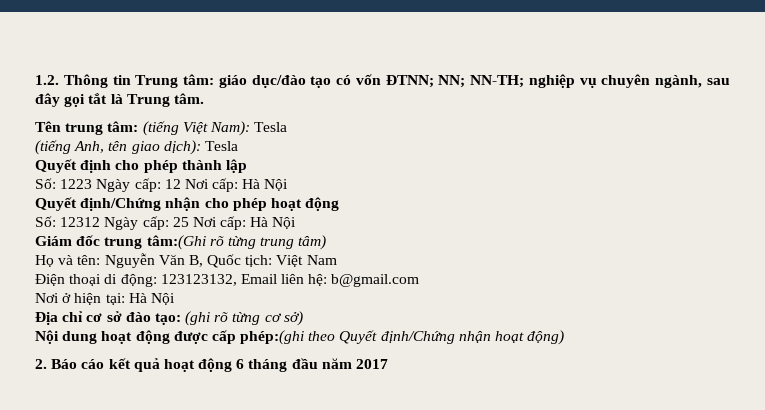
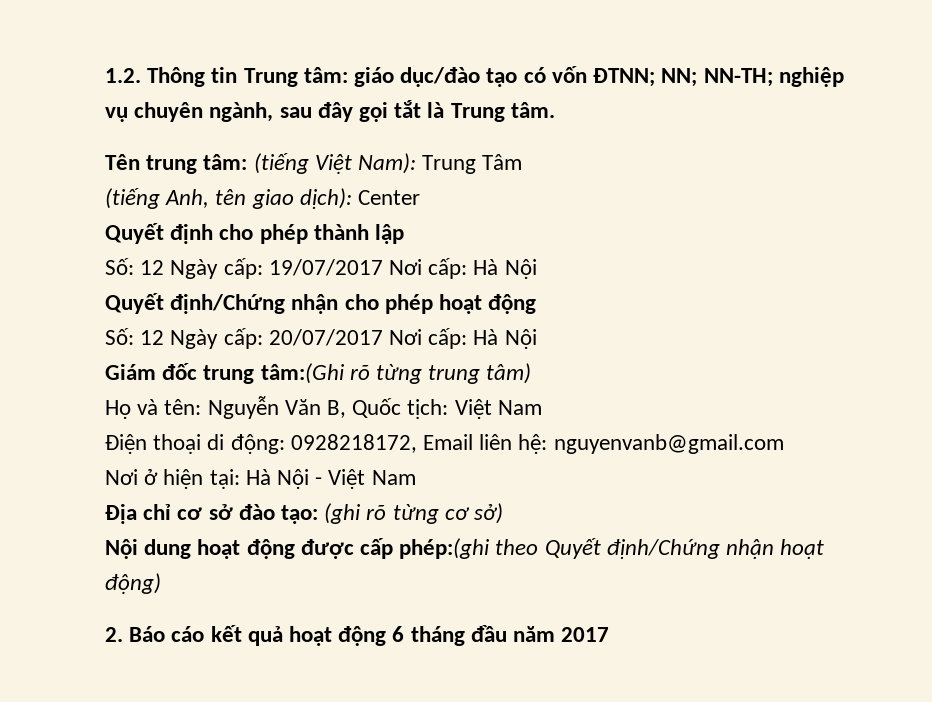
- Tên trung tâm: (tiếng Việt Nam): Tesla
+ Tên trung tâm: (tiếng Việt Nam): Trung Tâm
- (tiếng Anh, tên giao dịch): Tesla
+ (tiếng Anh, tên giao dịch): Center
- Số: 1223 Ngày cấp: 12 Nơi cấp: Hà Nội
+ Số: 12 Ngày cấp: 19/07/2017 Nơi cấp: Hà Nội
- Số: 12312 Ngày cấp: 25 Nơi cấp: Hà Nội
+ Số: 12 Ngày cấp: 20/07/2017 Nơi cấp: Hà Nội
- Điện thoại di động: 123123132, Email liên hệ: b@gmail.com
+ Điện thoại di động: 0928218172, Email liên hệ: nguyenvanb@gmail.com
- Nơi ở hiện tại: Hà Nội
+ Nơi ở hiện tại: Hà Nội - Việt Nam

